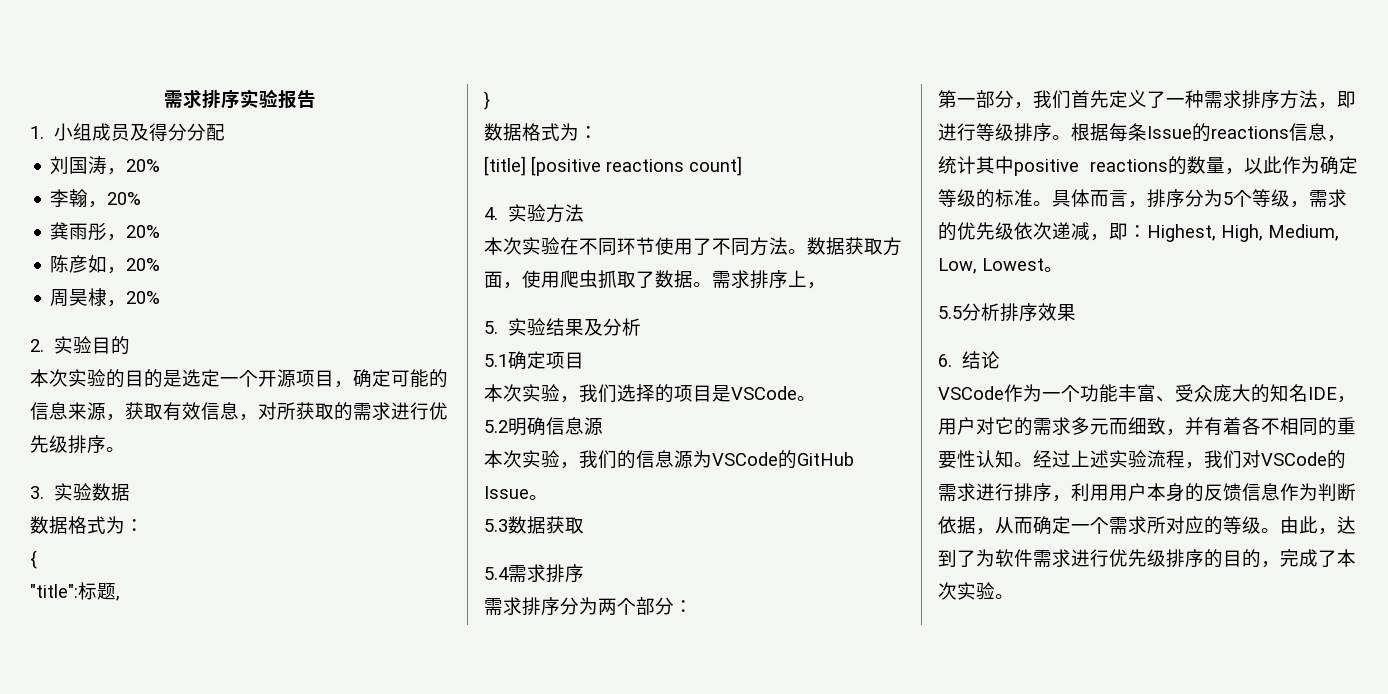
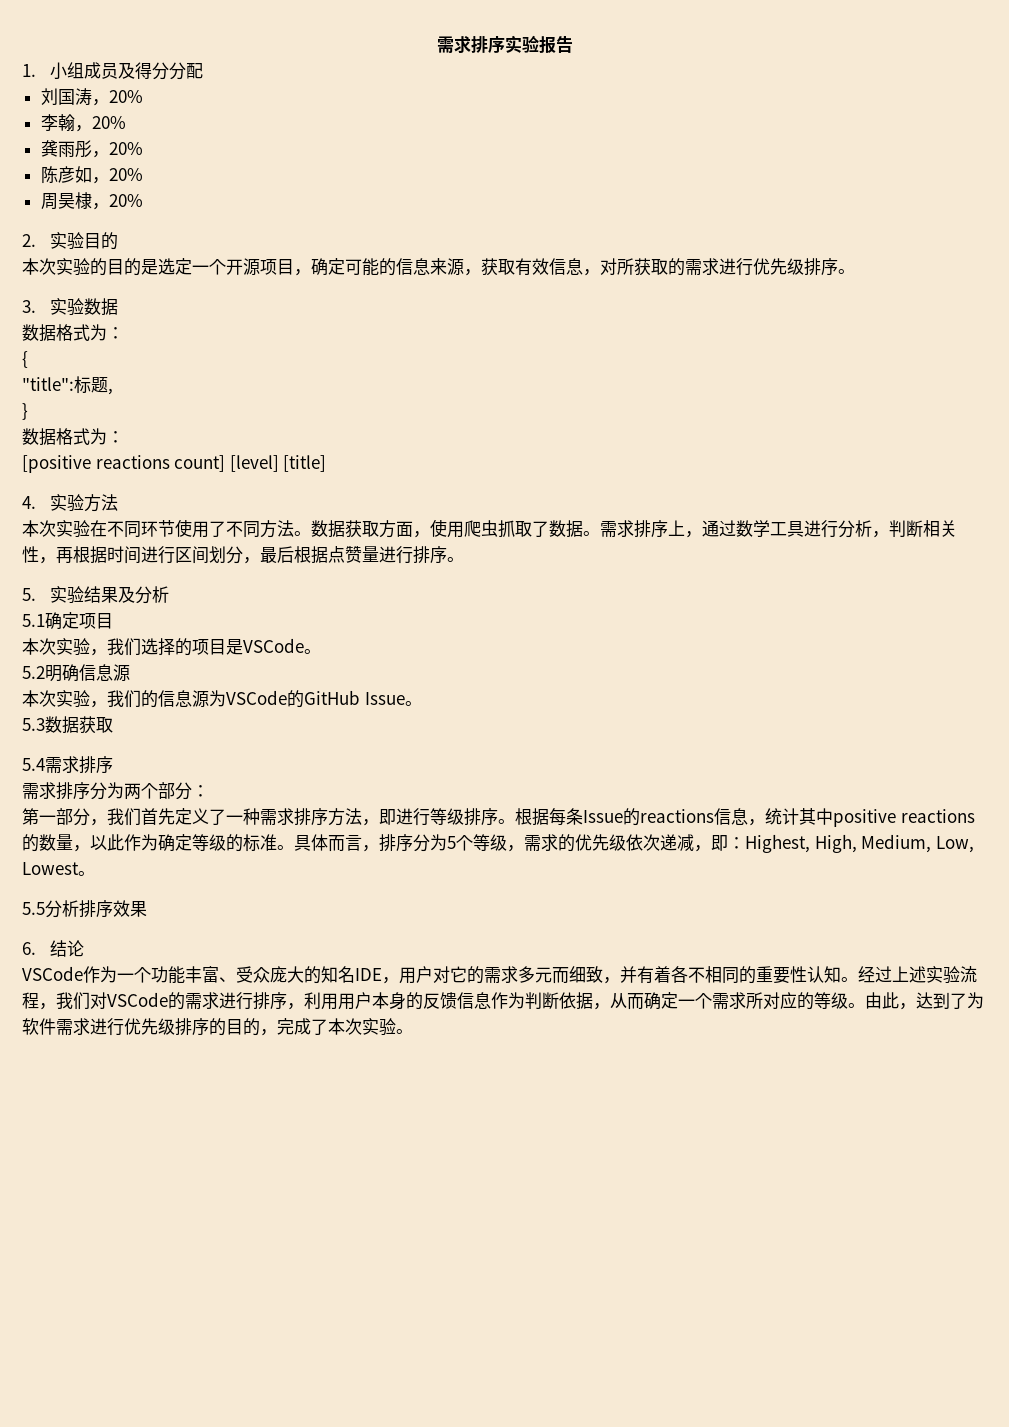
- [title] [positive reactions count]
+ [positive reactions count] [level] [title]
- 需求排序上，
+ 需求排序上，通过数学工具进行分析，判断相关性，再根据时间进行区间划分，最后根据点赞量进行排序。

